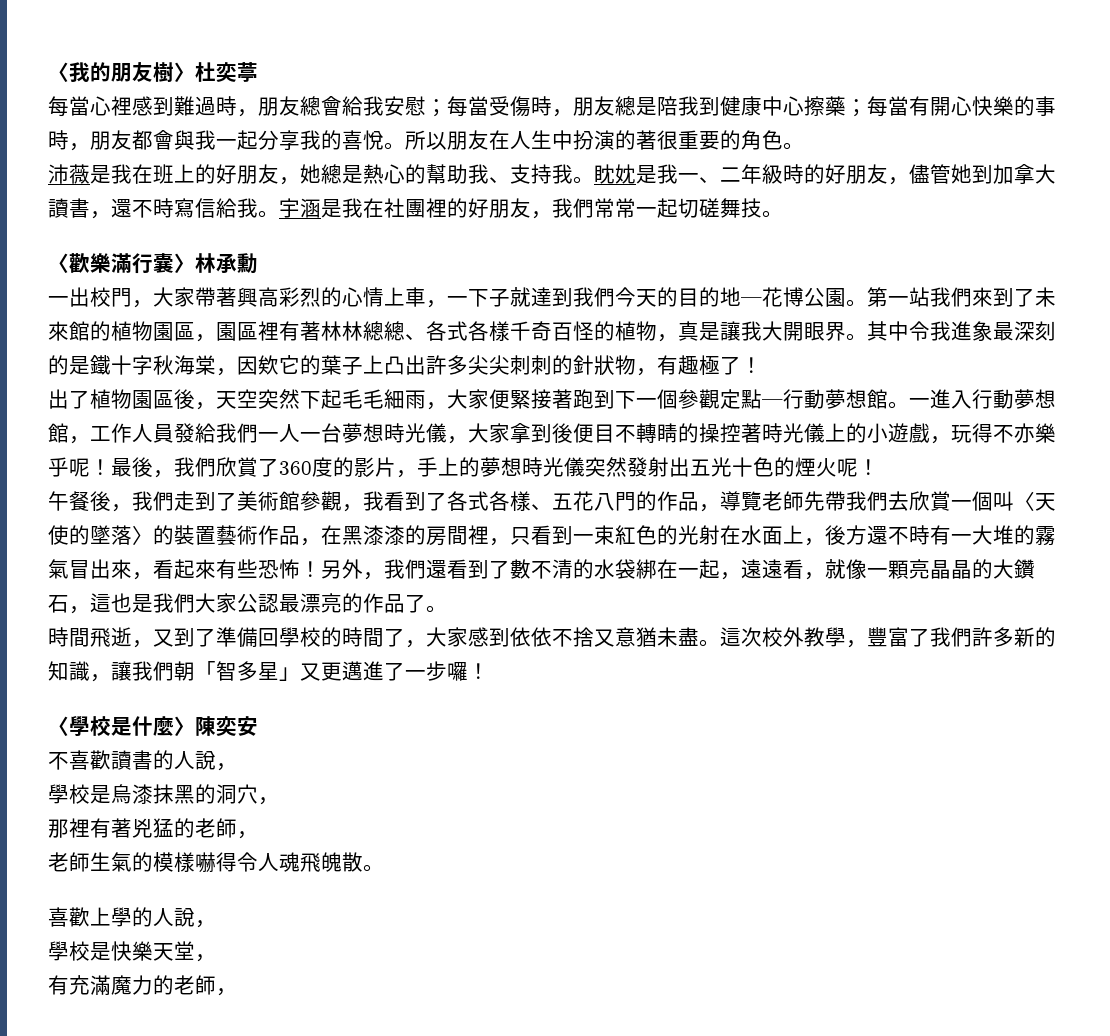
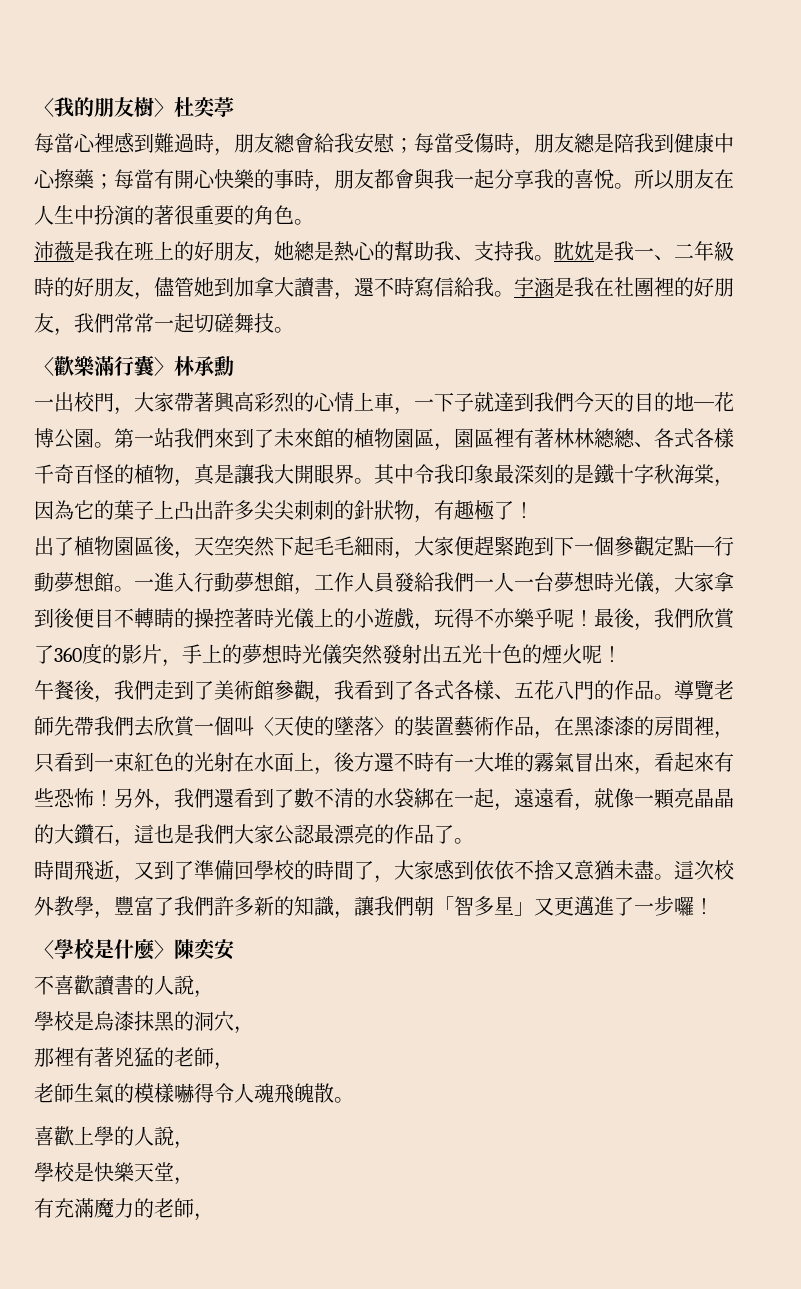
- 其中令我進象最深刻的是鐵十字秋海棠，因欸它的葉子上凸出許多尖尖刺刺的針狀物，有趣極了！
+ 其中令我印象最深刻的是鐵十字秋海棠，因為它的葉子上凸出許多尖尖刺刺的針狀物，有趣極了！
- 出了植物園區後，天空突然下起毛毛細雨，大家便緊接著跑到下一個參觀定點─行動夢想館。
+ 出了植物園區後，天空突然下起毛毛細雨，大家便趕緊跑到下一個參觀定點─行動夢想館。
- 午餐後，我們走到了美術館參觀，我看到了各式各樣、五花八門的作品，導覽老師先帶我們去欣賞一個叫〈天使的墜落〉的裝置藝術作品，在黑漆漆的房間裡，只看到一束紅色的光射在水面上，後方還不時有一大堆的霧氣冒出來，看起來有些恐怖！
+ 午餐後，我們走到了美術館參觀，我看到了各式各樣、五花八門的作品。導覽老師先帶我們去欣賞一個叫〈天使的墜落〉的裝置藝術作品，在黑漆漆的房間裡，只看到一束紅色的光射在水面上，後方還不時有一大堆的霧氣冒出來，看起來有些恐怖！

